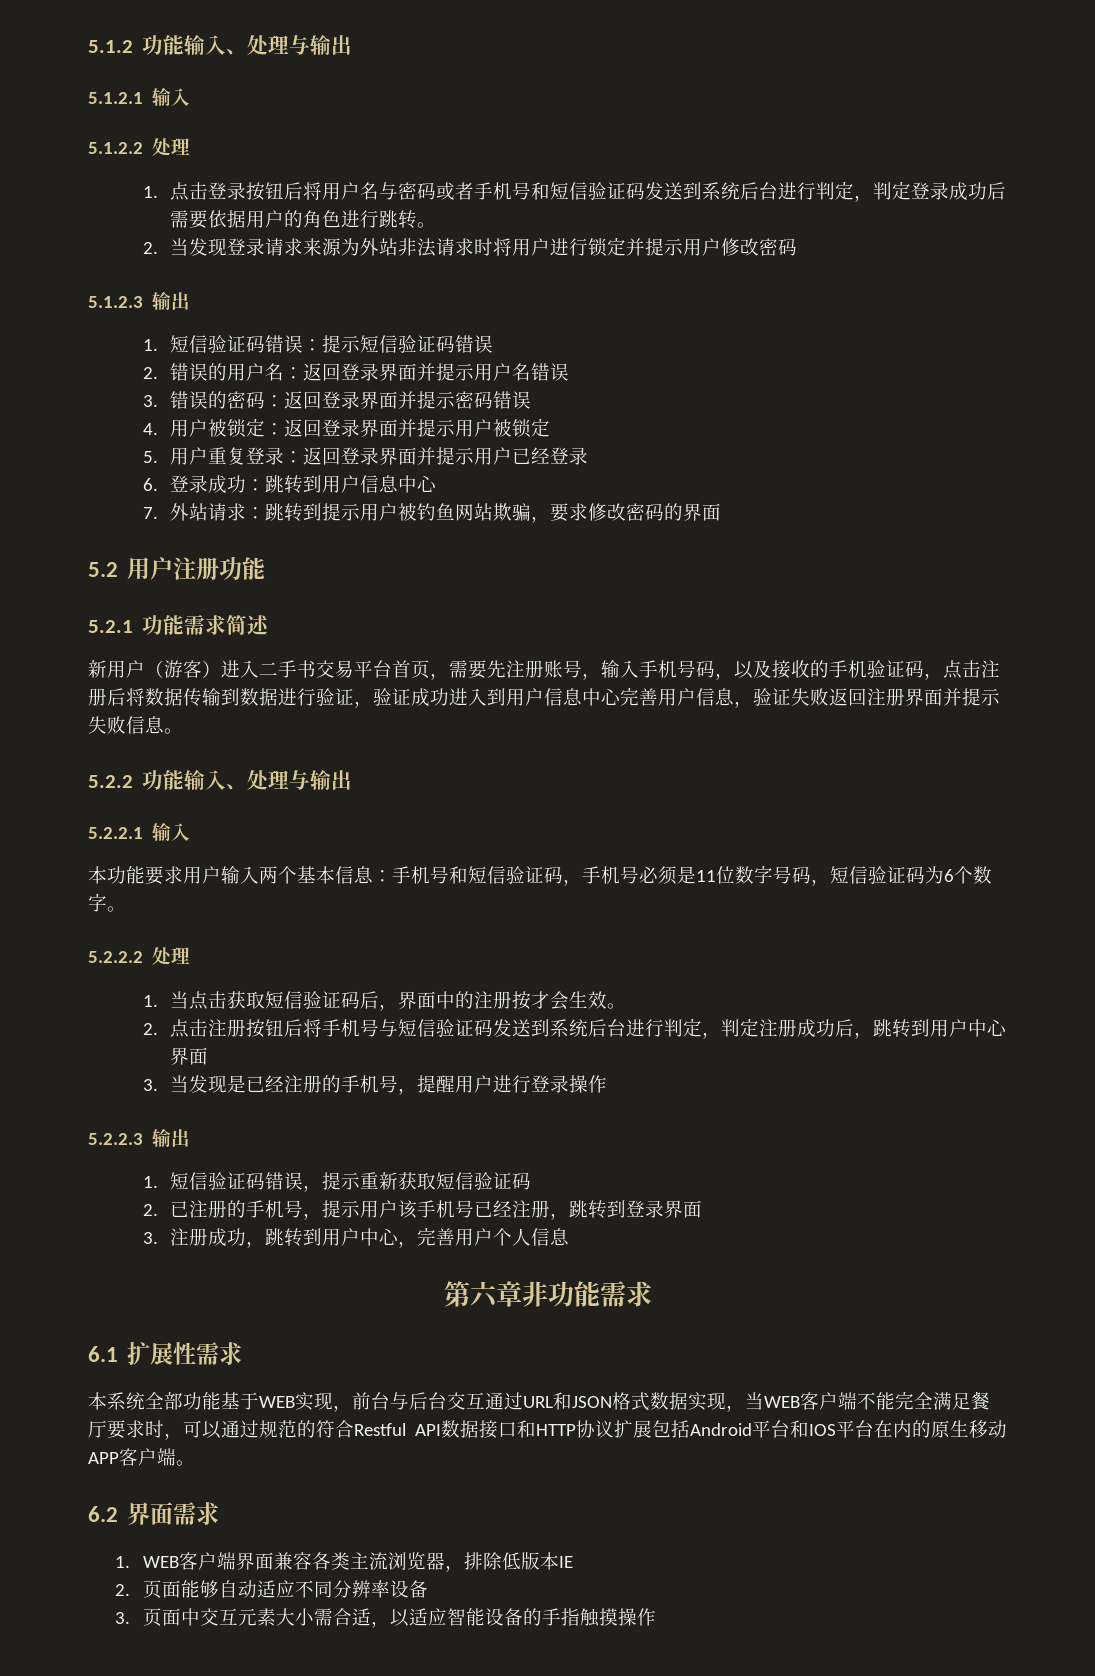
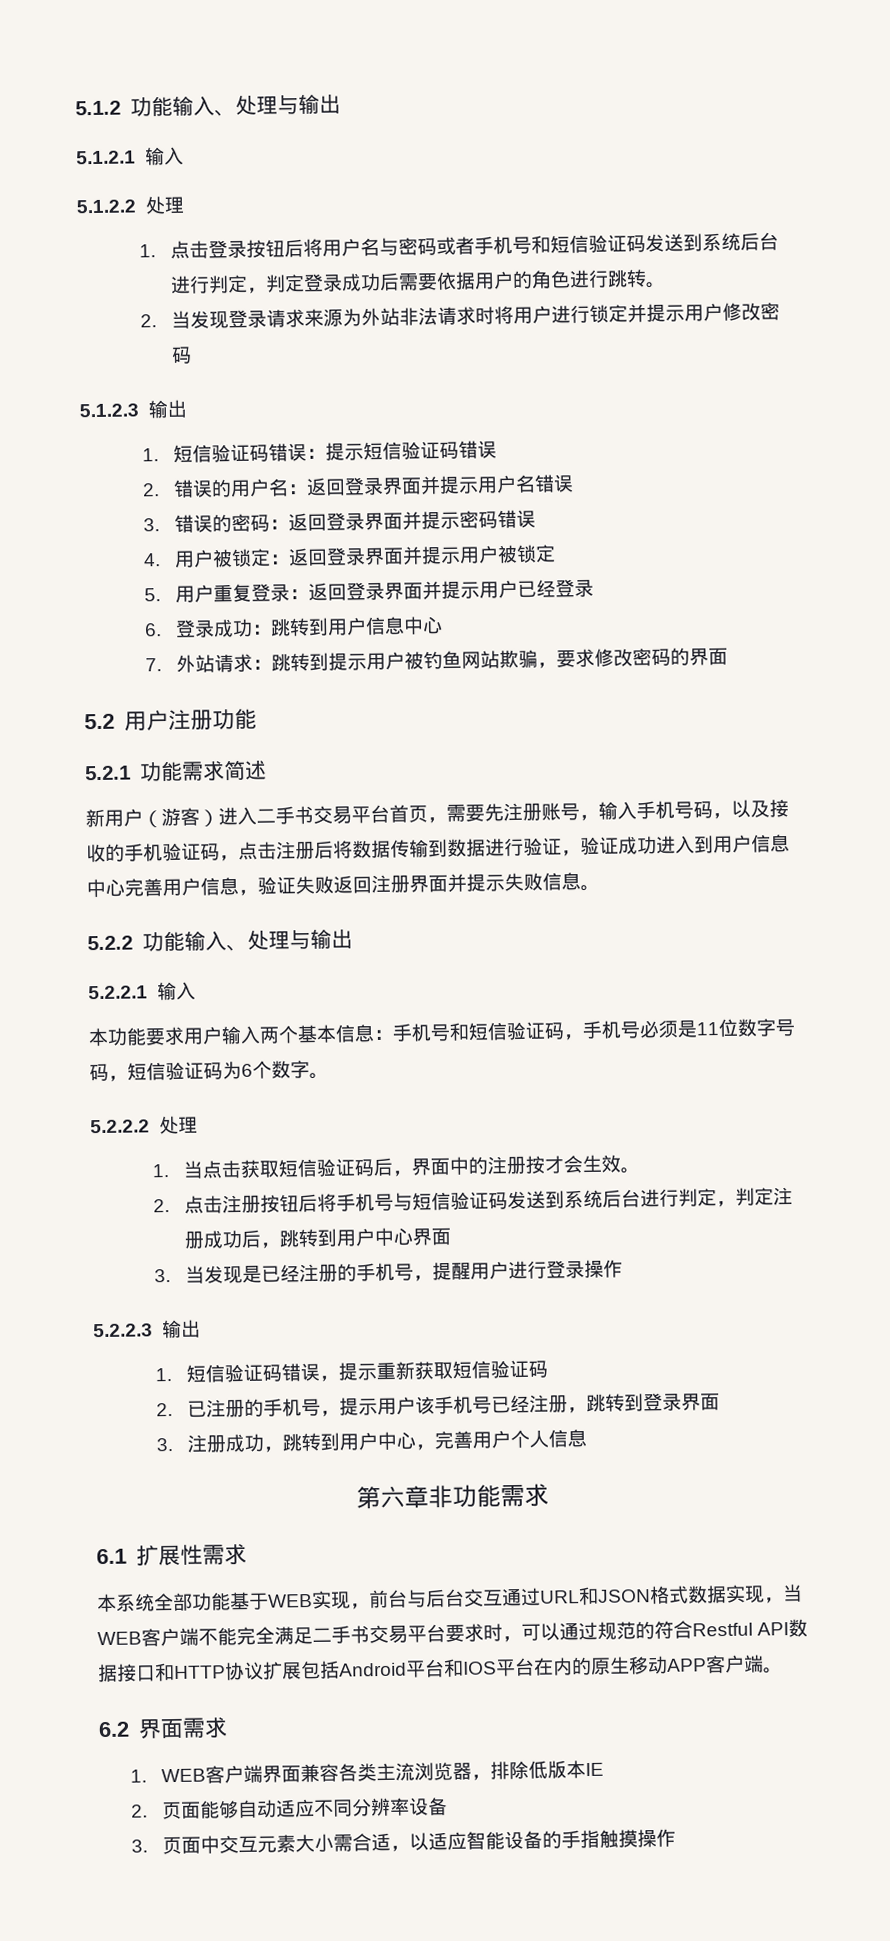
- 本系统全部功能基于WEB实现，前台与后台交互通过URL和JSON格式数据实现，当WEB客户端不能完全满足餐厅要求时，可以通过规范的符合Restful API数据接口和HTTP协议扩展包括Android平台和IOS平台在内的原生移动APP客户端。
+ 本系统全部功能基于WEB实现，前台与后台交互通过URL和JSON格式数据实现，当WEB客户端不能完全满足二手书交易平台要求时，可以通过规范的符合Restful API数据接口和HTTP协议扩展包括Android平台和IOS平台在内的原生移动APP客户端。

